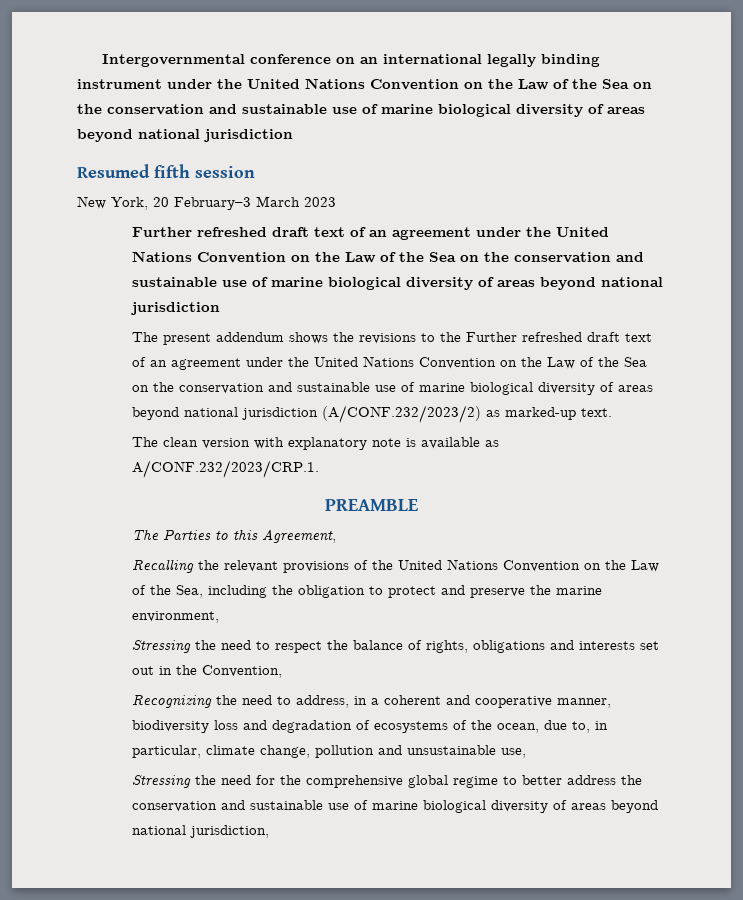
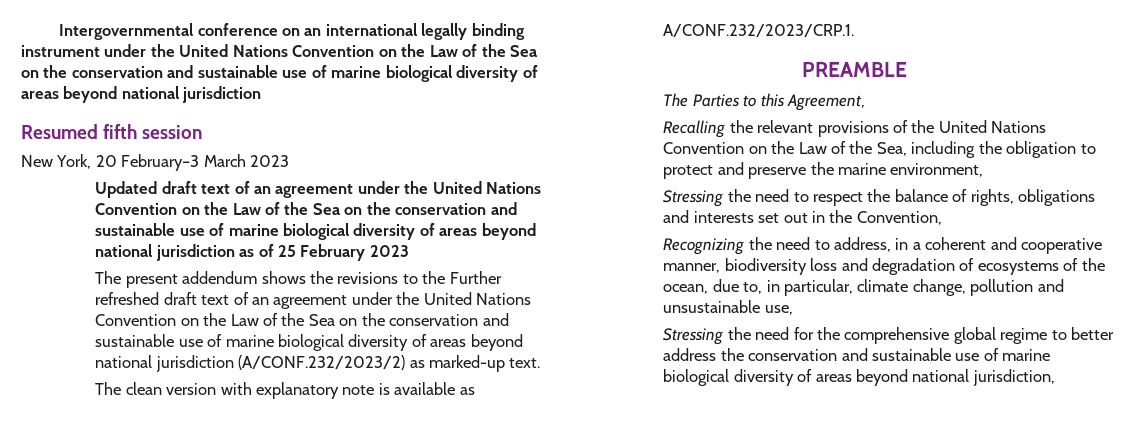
  New York, 20 February–3 March 2023
- Further refreshed draft text of an agreement under the United Nations Convention on the Law of the Sea on the conservation and sustainable use of marine biological diversity of areas beyond national jurisdiction
+ Updated draft text of an agreement under the United Nations Convention on the Law of the Sea on the conservation and sustainable use of marine biological diversity of areas beyond national jurisdiction as of 25 February 2023

